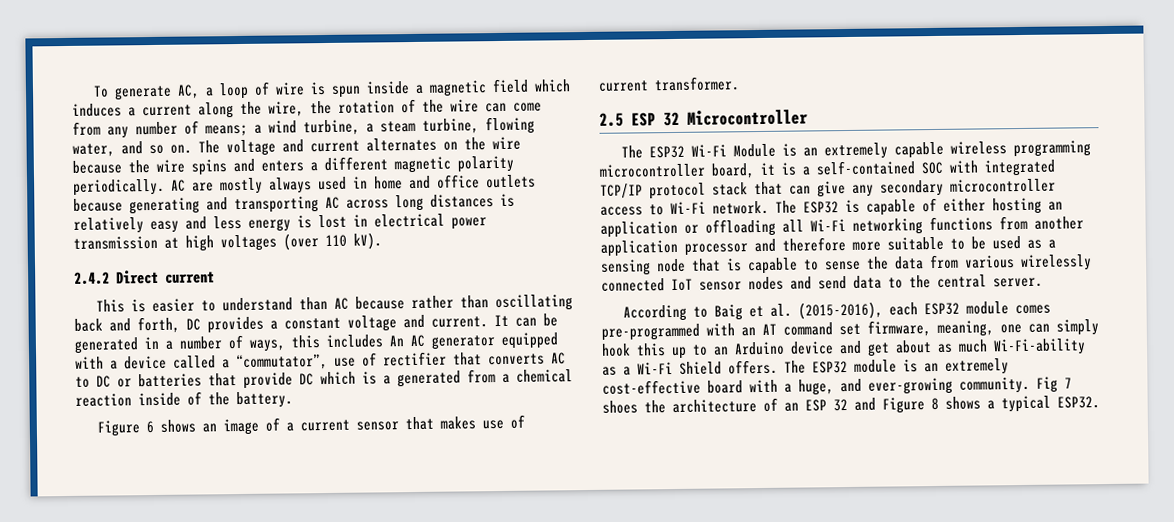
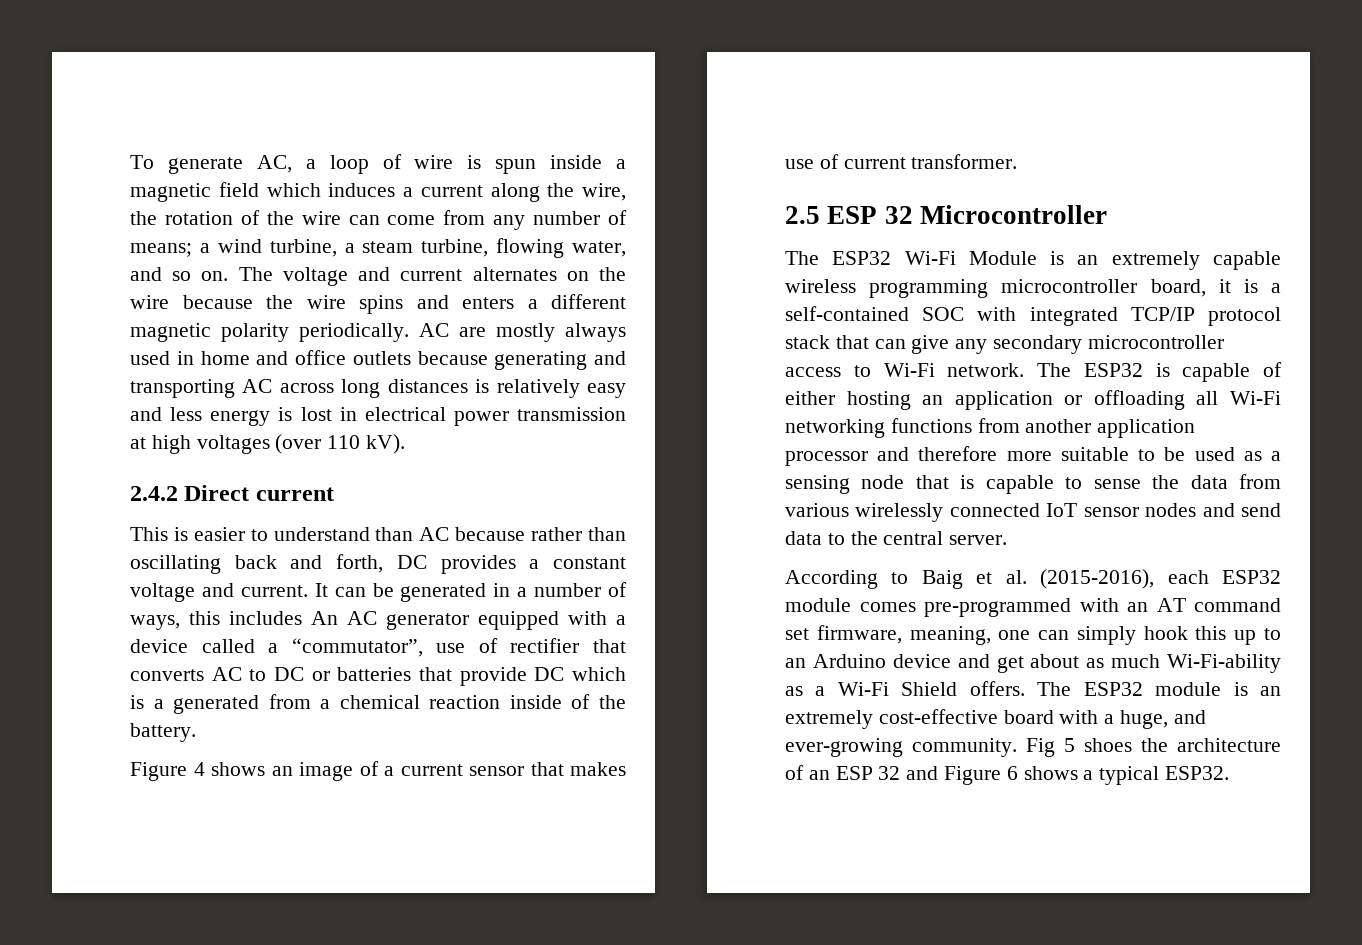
- Figure 6 shows an image of a current sensor that makes use of current transformer.
+ Figure 4 shows an image of a current sensor that makes use of current transformer.
- Fig 7 shoes the architecture of an ESP 32 and Figure 8 shows a typical ESP32.
+ Fig 5 shoes the architecture of an ESP 32 and Figure 6 shows a typical ESP32.

